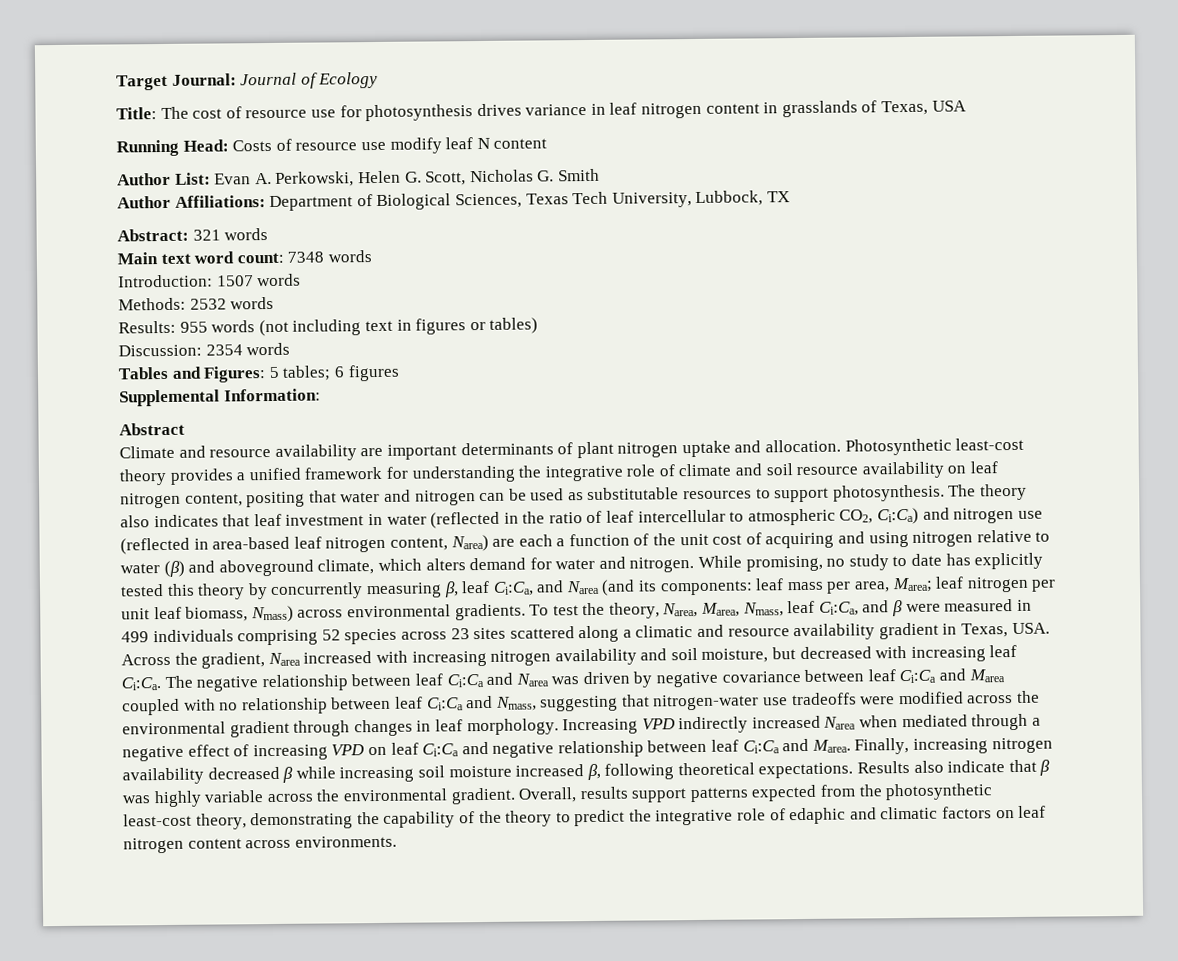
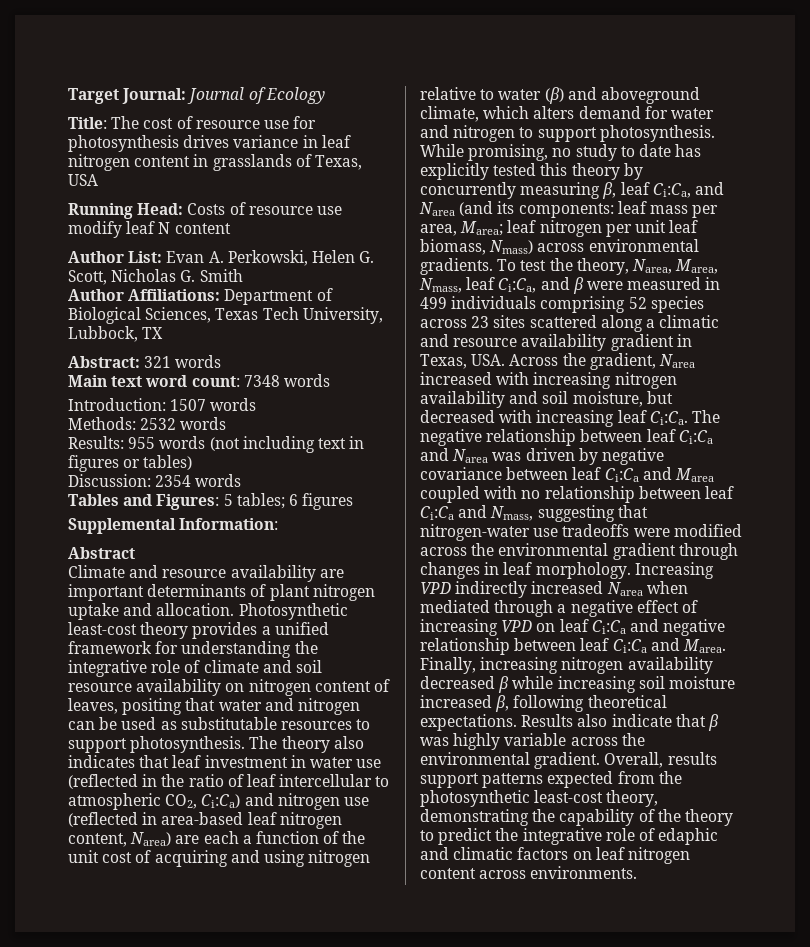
- Photosynthetic least-cost theory provides a unified framework for understanding the integrative role of climate and soil resource availability on leaf nitrogen content, positing that water and nitrogen can be used as substitutable resources to support photosynthesis.
+ Photosynthetic least-cost theory provides a unified framework for understanding the integrative role of climate and soil resource availability on nitrogen content of leaves, positing that water and nitrogen can be used as substitutable resources to support photosynthesis.
- The theory also indicates that leaf investment in water (reflected in the ratio of leaf intercellular to atmospheric CO2, Ci:Ca) and nitrogen use (reflected in area-based leaf nitrogen content, Narea) are each a function of the unit cost of acquiring and using nitrogen relative to water (β) and aboveground climate, which alters demand for water and nitrogen.
+ The theory also indicates that leaf investment in water use (reflected in the ratio of leaf intercellular to atmospheric CO2, Ci:Ca) and nitrogen use (reflected in area-based leaf nitrogen content, Narea) are each a function of the unit cost of acquiring and using nitrogen relative to water (β) and aboveground climate, which alters demand for water and nitrogen to support photosynthesis.

